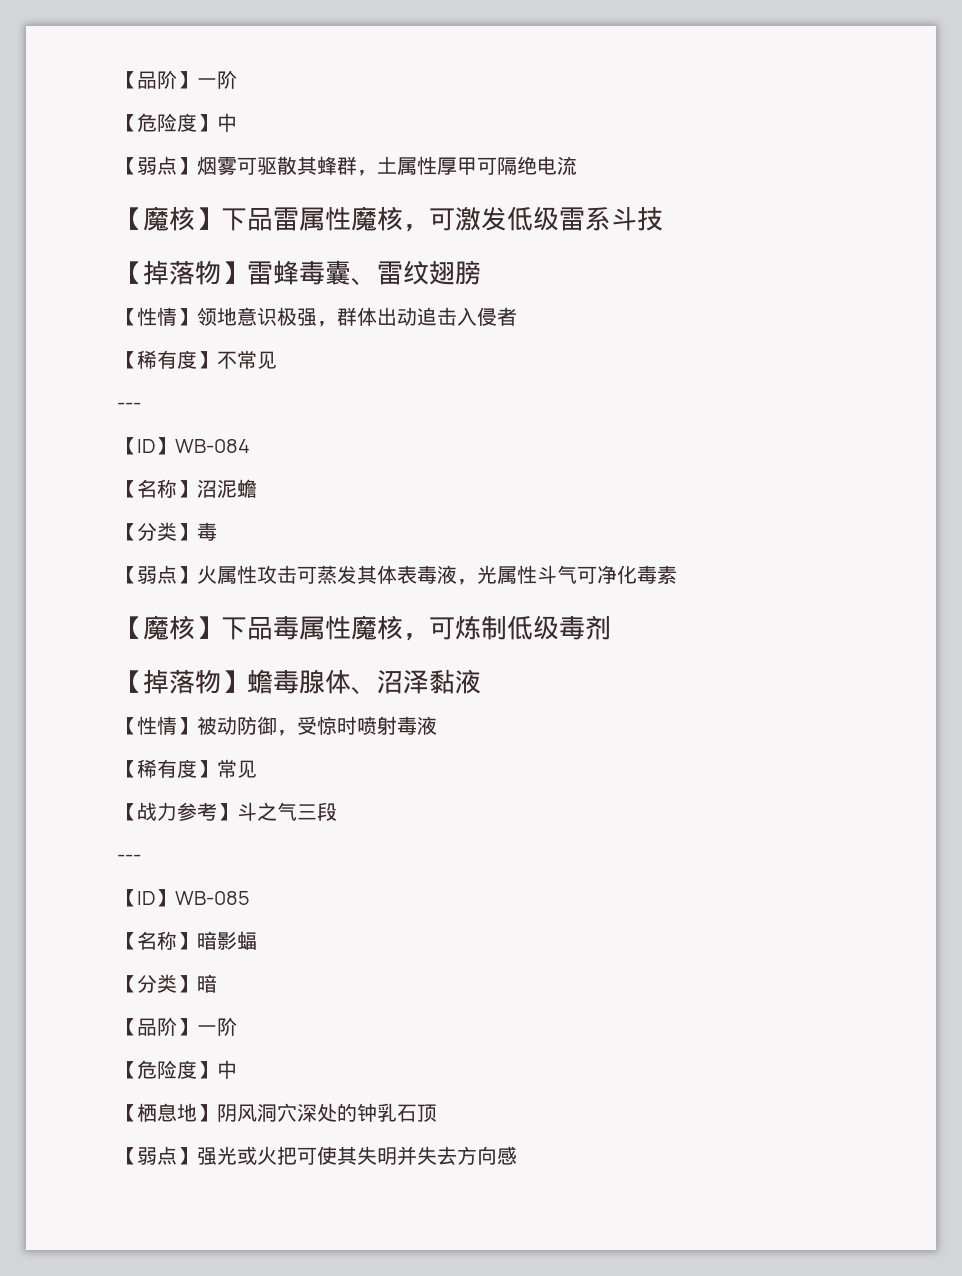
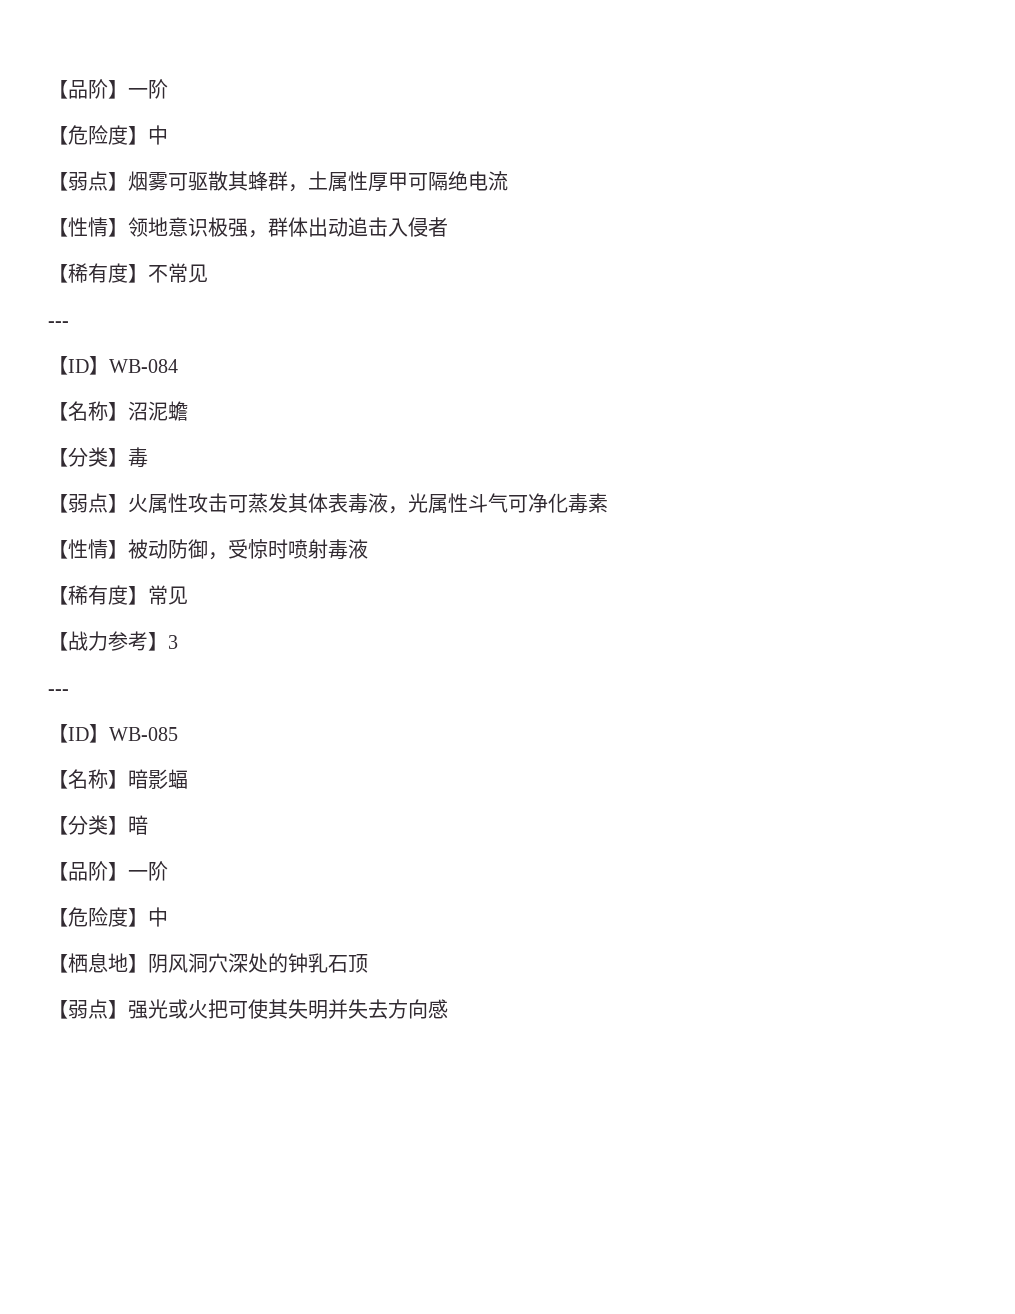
- 【魔核】下品雷属性魔核，可激发低级雷系斗技
- 【掉落物】雷蜂毒囊、雷纹翅膀
- 【魔核】下品毒属性魔核，可炼制低级毒剂
- 【掉落物】蟾毒腺体、沼泽黏液
- 【战力参考】斗之气三段
+ 【战力参考】3

